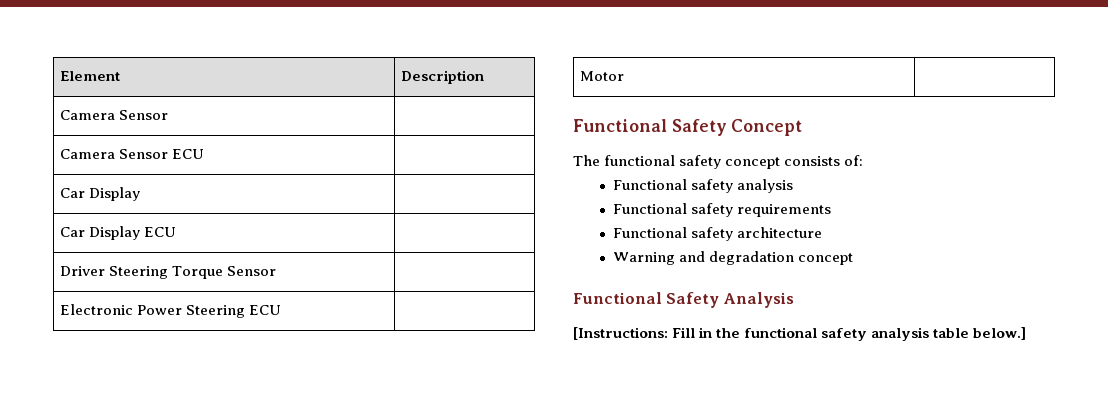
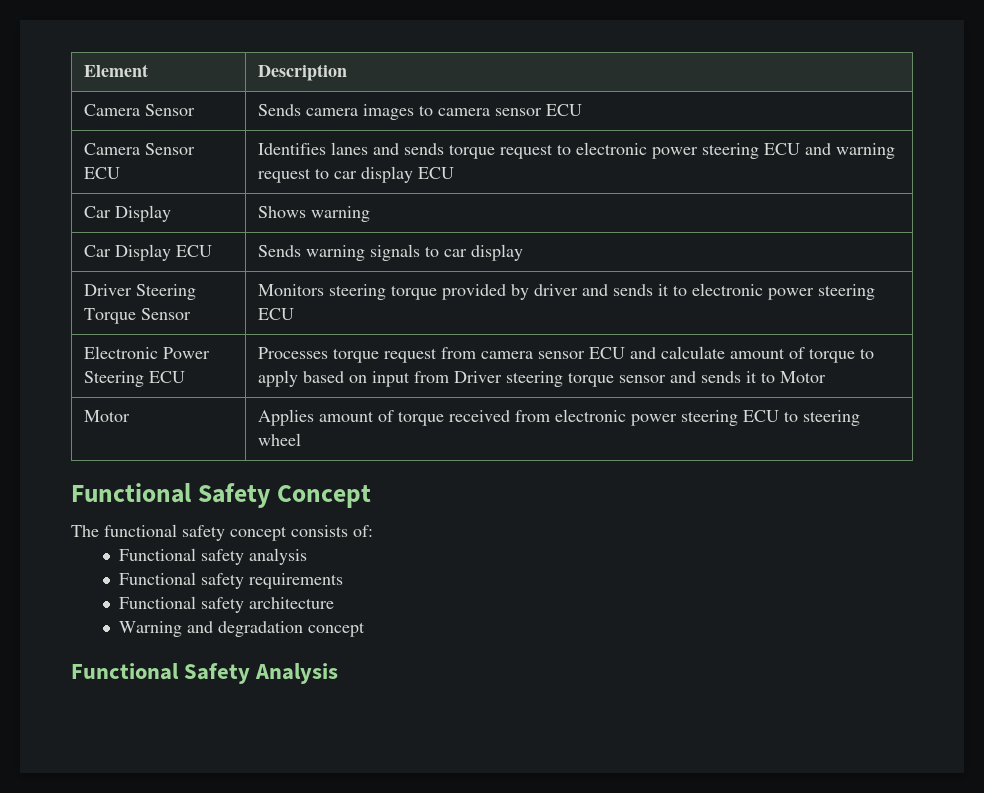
- Camera Sensor |
- Camera Sensor ECU |
+ Camera Sensor | Sends camera images to camera sensor ECU
+ Camera Sensor ECU | Identifies lanes and sends torque request to electronic power steering ECU and warning request to car display ECU
- Car Display |
+ Car Display | Shows warning
- Car Display ECU |
- Driver Steering Torque Sensor |
- Electronic Power Steering ECU |
- Motor |
+ Car Display ECU | Sends warning signals to car display
+ Driver Steering Torque Sensor | Monitors steering torque provided by driver and sends it to electronic power steering ECU
+ Electronic Power Steering ECU | Processes torque request from camera sensor ECU and calculate amount of torque to apply based on input from Driver steering torque sensor and sends it to Motor
+ Motor | Applies amount of torque received from electronic power steering ECU to steering wheel
- [Instructions: Fill in the functional safety analysis table below.]

